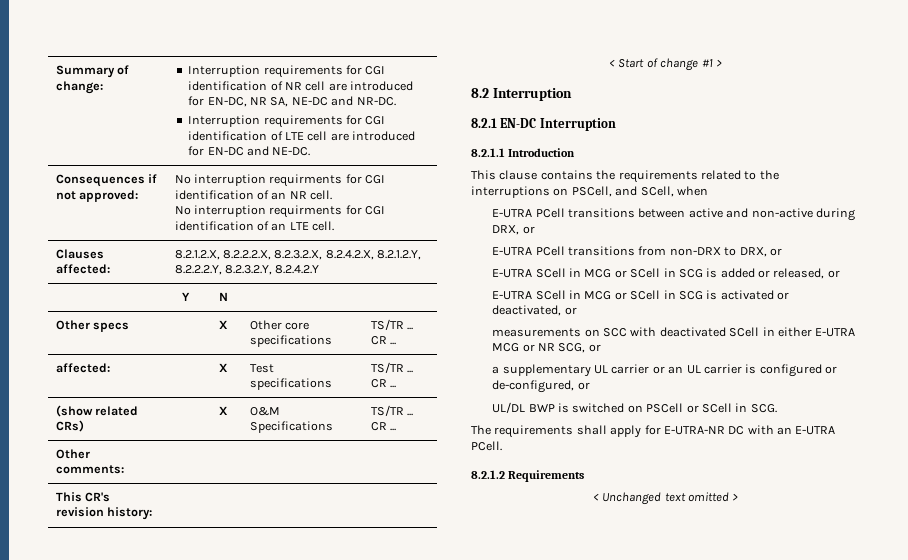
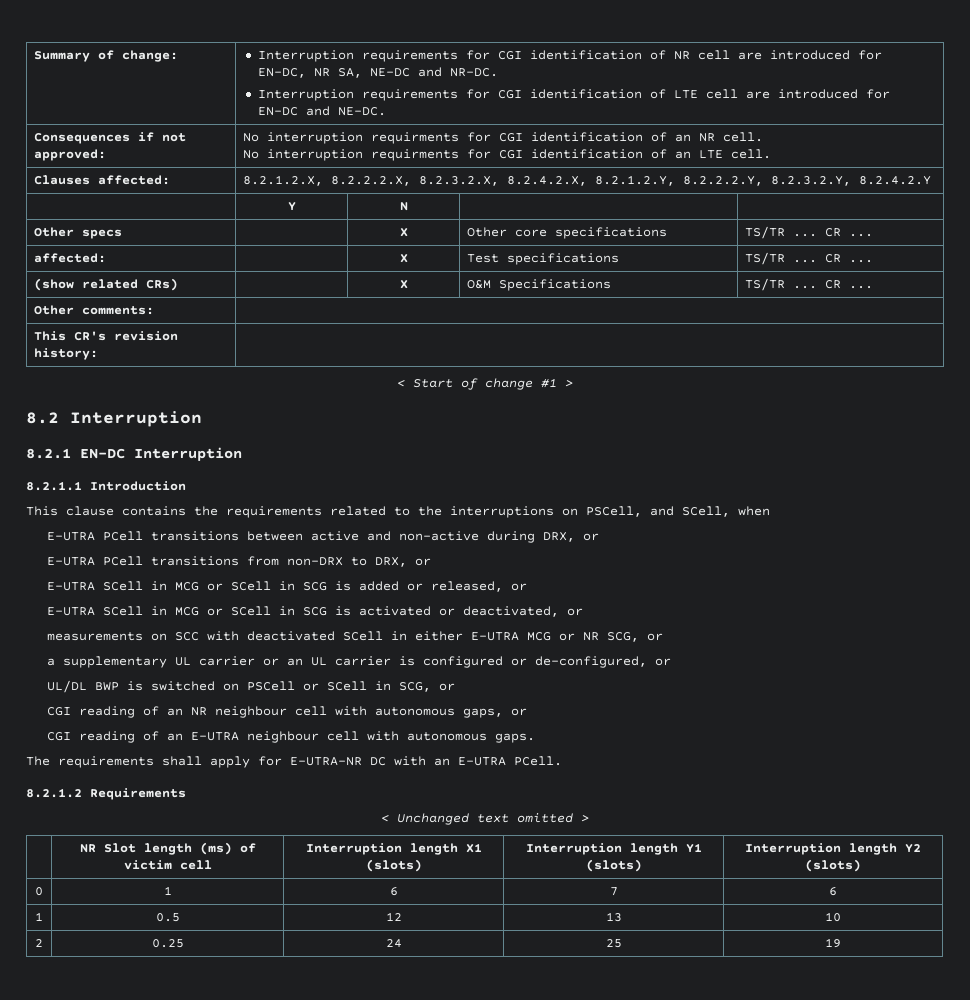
- UL/DL BWP is switched on PSCell or SCell in SCG.
+ UL/DL BWP is switched on PSCell or SCell in SCG, or
+ CGI reading of an NR neighbour cell with autonomous gaps, or
+ CGI reading of an E-UTRA neighbour cell with autonomous gaps.
+ | NR Slot length (ms) of victim cell | Interruption length X1 (slots) | Interruption length Y1 (slots) | Interruption length Y2 (slots)
+ 0 | 1 | 6 | 7 | 6
+ 1 | 0.5 | 12 | 13 | 10
+ 2 | 0.25 | 24 | 25 | 19

